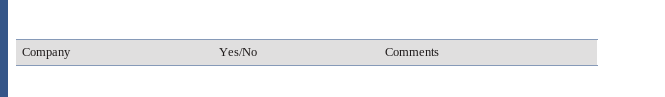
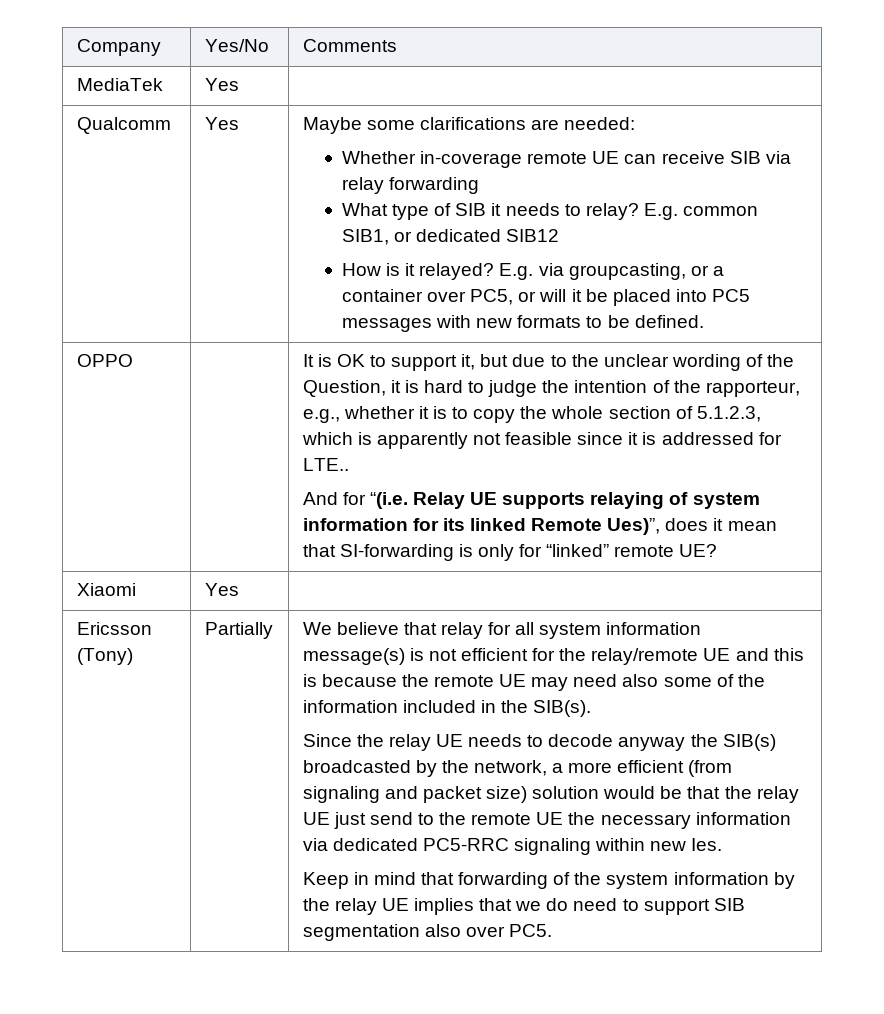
+ MediaTek | Yes |
+ Qualcomm | Yes | Maybe some clarifications are needed:
+ Whether in-coverage remote UE can receive SIB via relay forwarding
+ What type of SIB it needs to relay? E.g. common SIB1, or dedicated SIB12
+ How is it relayed? E.g. via groupcasting, or a container over PC5, or will it be placed into PC5 messages with new formats to be defined.
+ OPPO | | It is OK to support it, but due to the unclear wording of the Question, it is hard to judge the intention of the rapporteur, e.g., whether it is to copy the whole section of 5.1.2.3, which is apparently not feasible since it is addressed for LTE..
+ And for “(i.e. Relay UE supports relaying of system information for its linked Remote Ues)”, does it mean that SI-forwarding is only for “linked” remote UE?
+ Xiaomi | Yes |
+ Ericsson (Tony) | Partially | We believe that relay for all system information message(s) is not efficient for the relay/remote UE and this is because the remote UE may need also some of the information included in the SIB(s).
+ Since the relay UE needs to decode anyway the SIB(s) broadcasted by the network, a more efficient (from signaling and packet size) solution would be that the relay UE just send to the remote UE the necessary information via dedicated PC5-RRC signaling within new Ies.
+ Keep in mind that forwarding of the system information by the relay UE implies that we do need to support SIB segmentation also over PC5.

